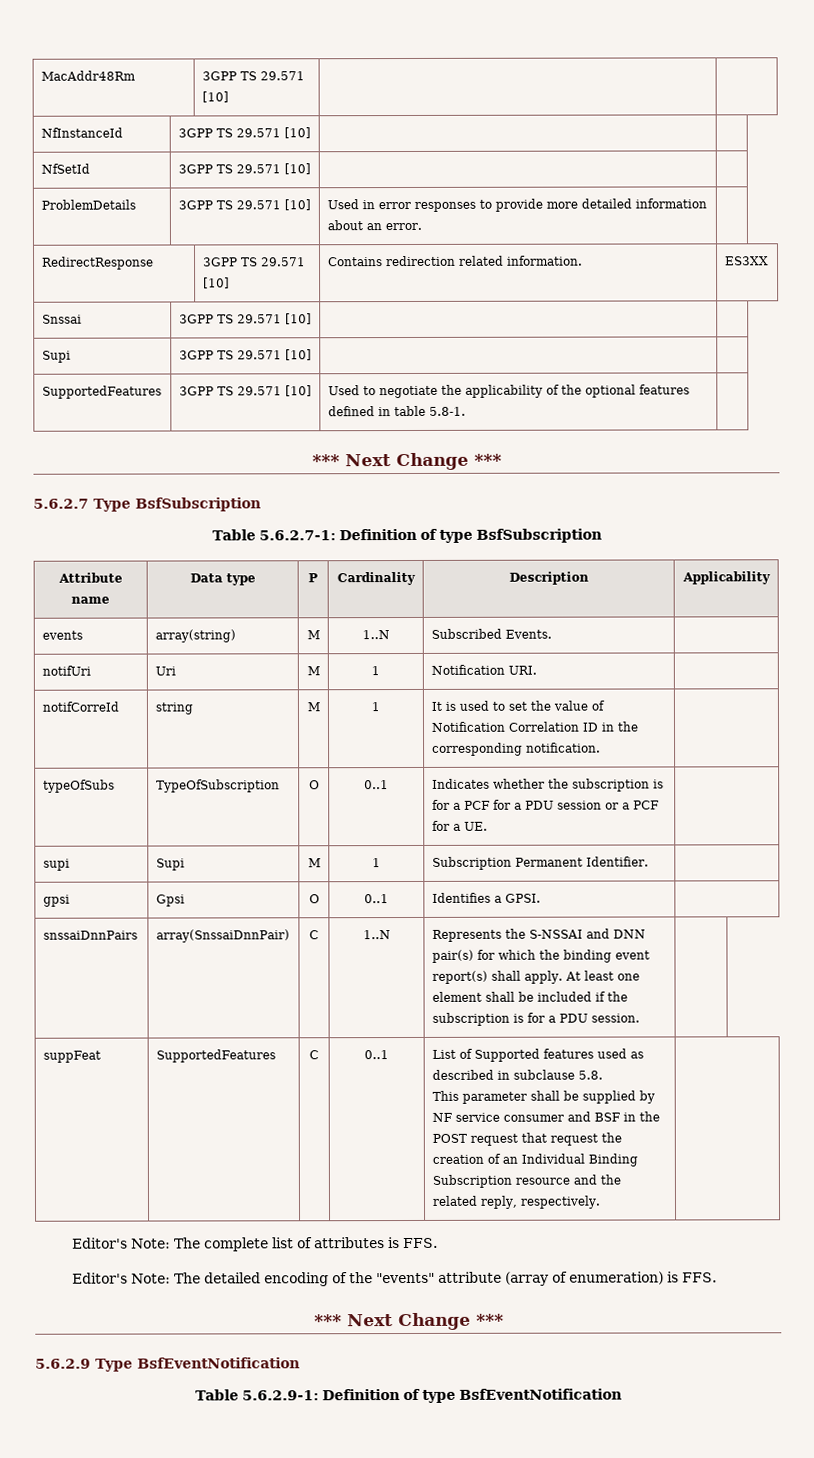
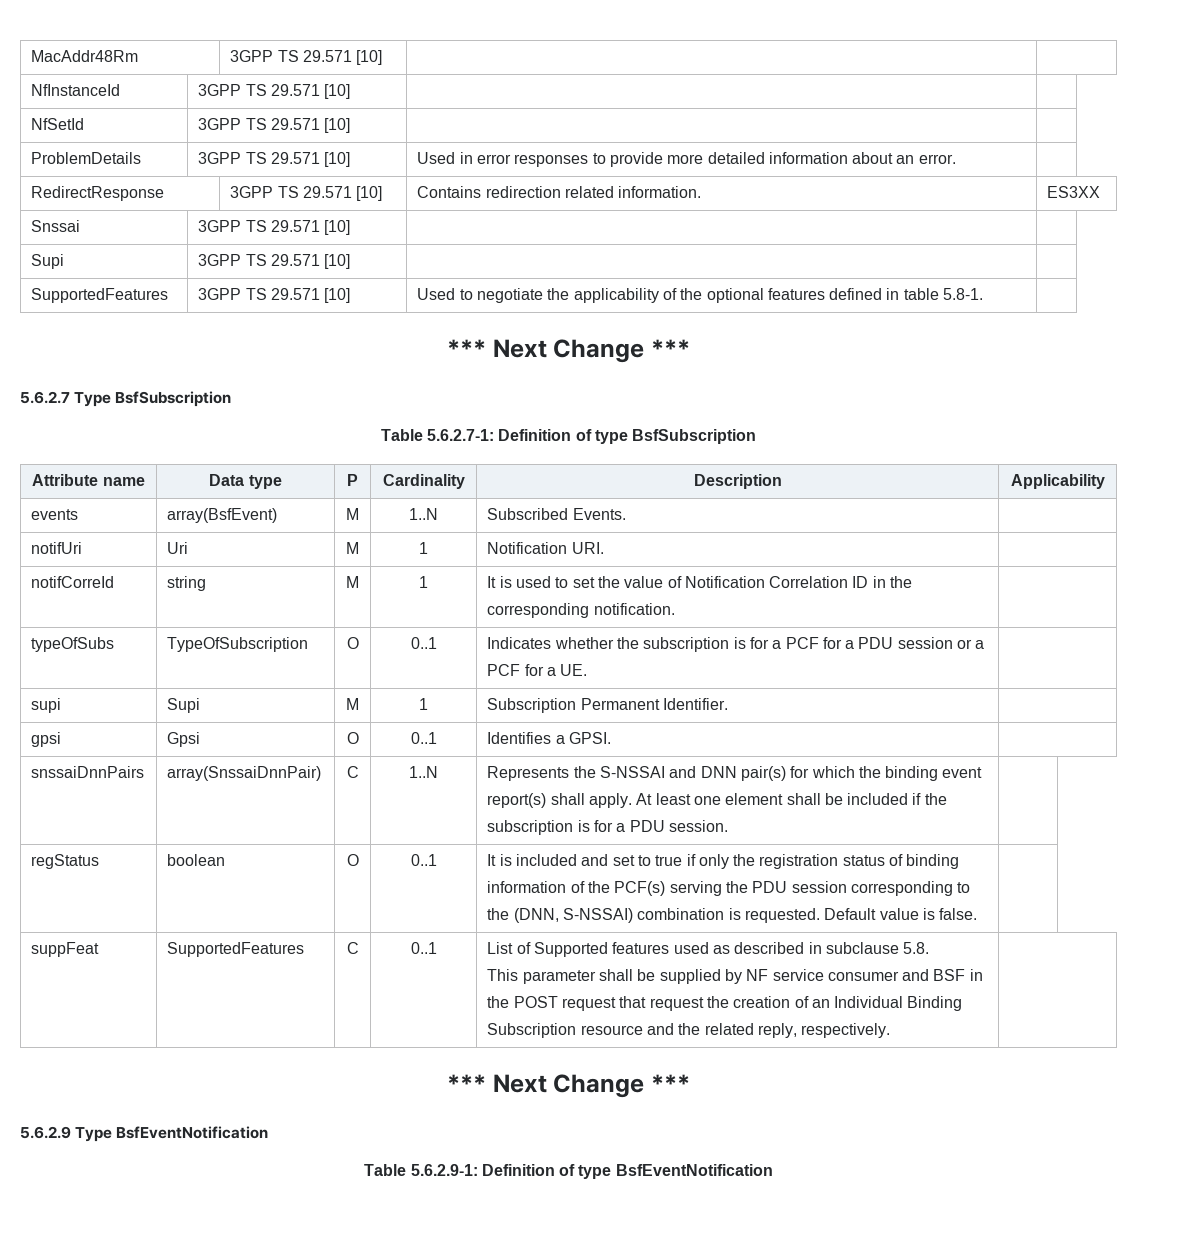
- events | array(string) | M | 1..N | Subscribed Events. |
+ events | array(BsfEvent) | M | 1..N | Subscribed Events. |
+ regStatus | boolean | O | 0..1 | It is included and set to true if only the registration status of binding information of the PCF(s) serving the PDU session corresponding to the (DNN, S-NSSAI) combination is requested. Default value is false. |
- Editor's Note: The complete list of attributes is FFS.
- Editor's Note: The detailed encoding of the "events" attribute (array of enumeration) is FFS.

